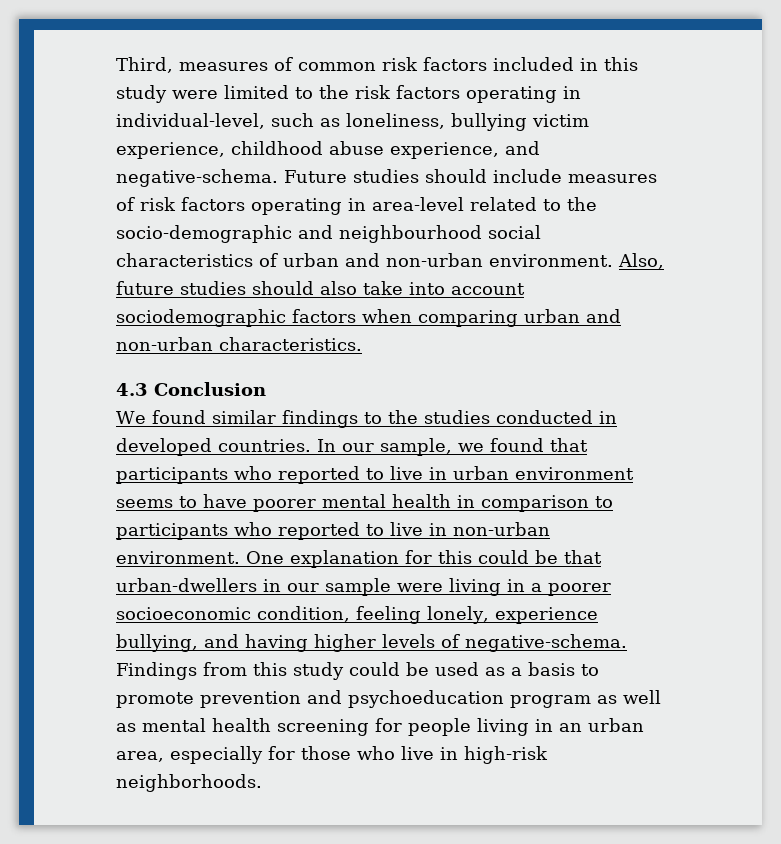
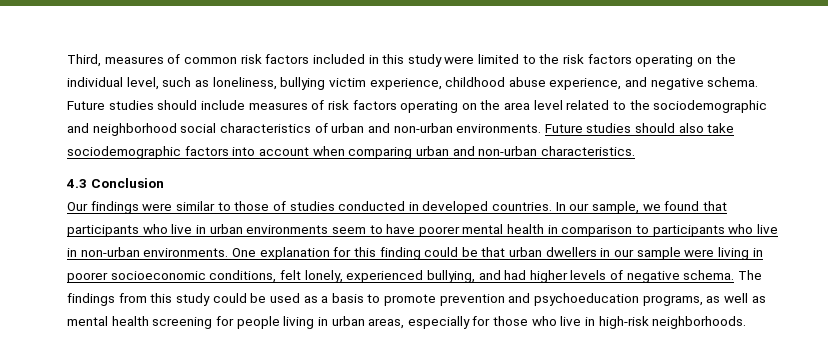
- Third, measures of common risk factors included in this study were limited to the risk factors operating in individual-level, such as loneliness, bullying victim experience, childhood abuse experience, and negative-schema.
+ Third, measures of common risk factors included in this study were limited to the risk factors operating on the individual level, such as loneliness, bullying victim experience, childhood abuse experience, and negative schema.
- Future studies should include measures of risk factors operating in area-level related to the socio-demographic and neighbourhood social characteristics of urban and non-urban environment. Also, future studies should also take into account sociodemographic factors when comparing urban and non-urban characteristics.
+ Future studies should include measures of risk factors operating on the area level related to the sociodemographic and neighborhood social characteristics of urban and non-urban environments. Future studies should also take sociodemographic factors into account when comparing urban and non-urban characteristics.
- We found similar findings to the studies conducted in developed countries.
+ Our findings were similar to those of studies conducted in developed countries.
- In our sample, we found that participants who reported to live in urban environment seems to have poorer mental health in comparison to participants who reported to live in non-urban environment.
+ In our sample, we found that participants who live in urban environments seem to have poorer mental health in comparison to participants who live in non-urban environments.
- One explanation for this could be that urban-dwellers in our sample were living in a poorer socioeconomic condition, feeling lonely, experience bullying, and having higher levels of negative-schema. Findings from this study could be used as a basis to promote prevention and psychoeducation program as well as mental health screening for people living in an urban area, especially for those who live in high-risk neighborhoods.
+ One explanation for this finding could be that urban dwellers in our sample were living in poorer socioeconomic conditions, felt lonely, experienced bullying, and had higher levels of negative schema. The findings from this study could be used as a basis to promote prevention and psychoeducation programs, as well as mental health screening for people living in urban areas, especially for those who live in high-risk neighborhoods.

